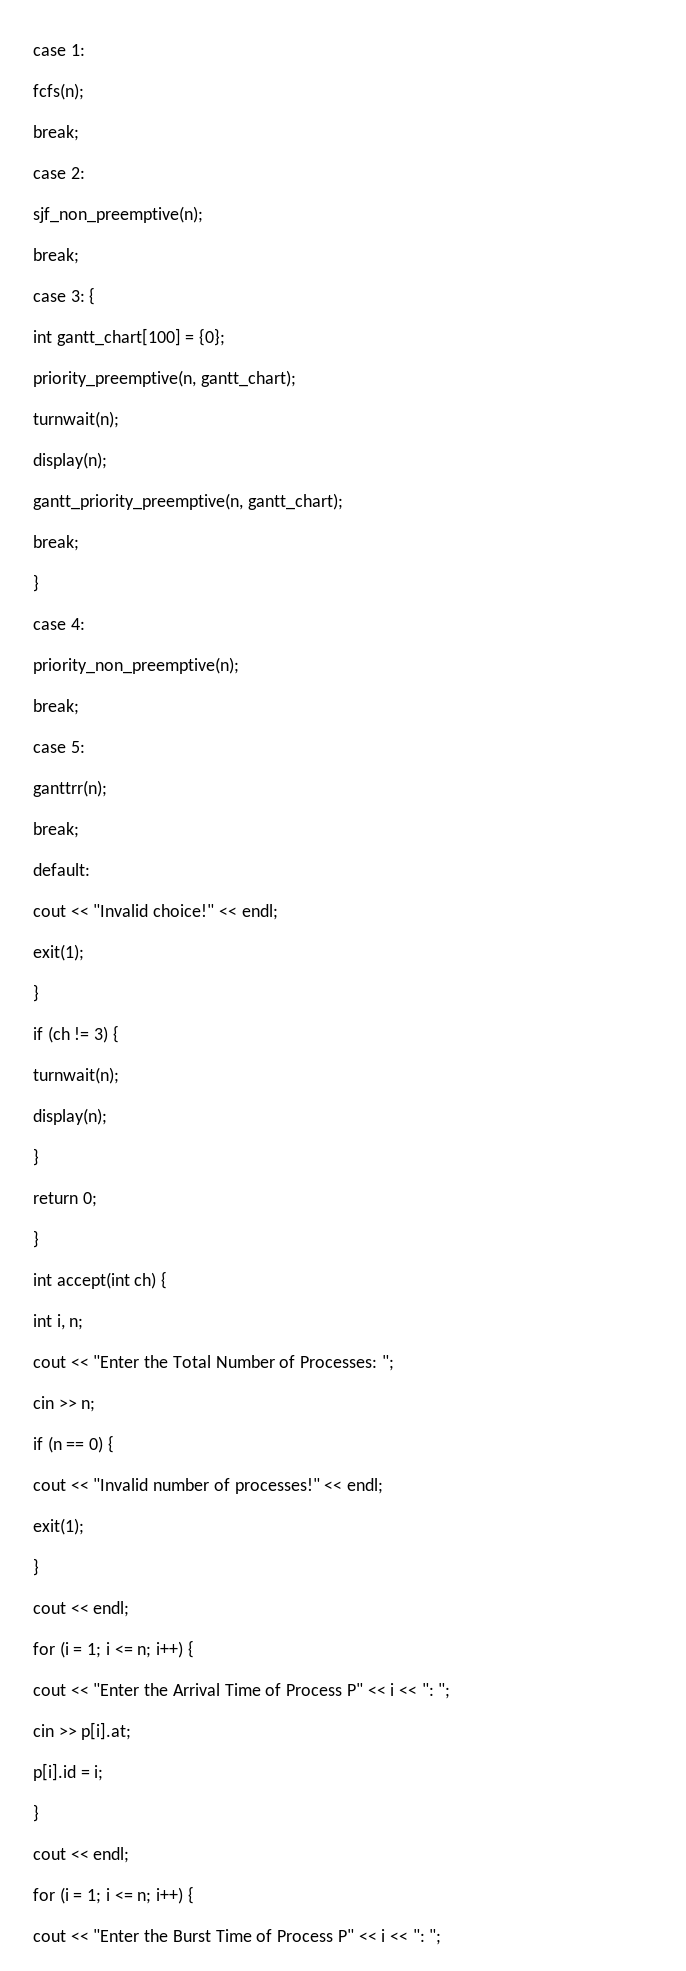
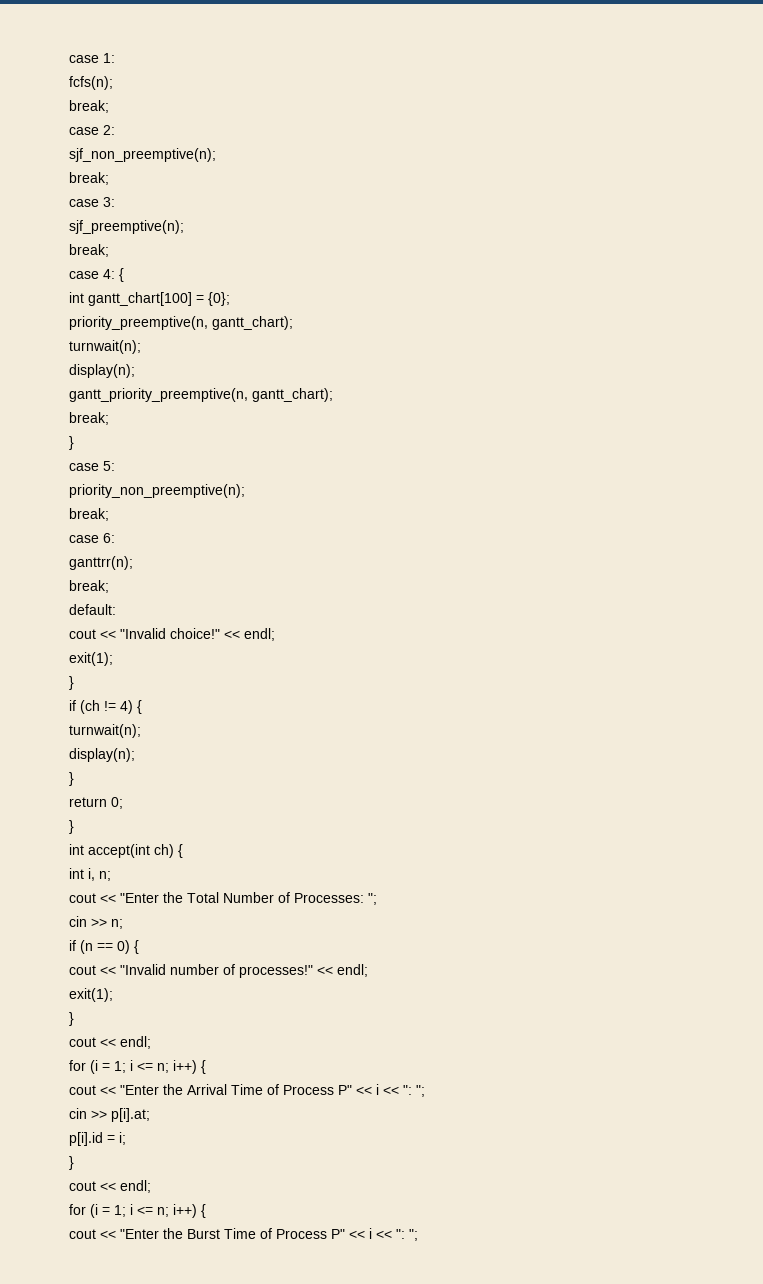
- case 3: {
+ case 3:
+ sjf_preemptive(n);
+ break;
+ case 4: {
- case 4:
+ case 5:
- case 5:
+ case 6:
- if (ch != 3) {
+ if (ch != 4) {

